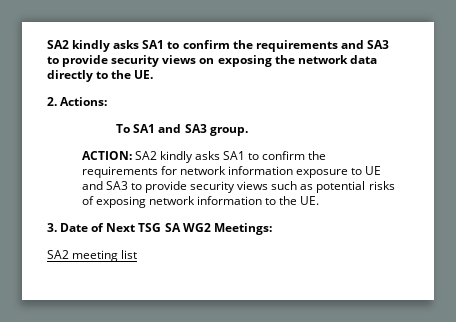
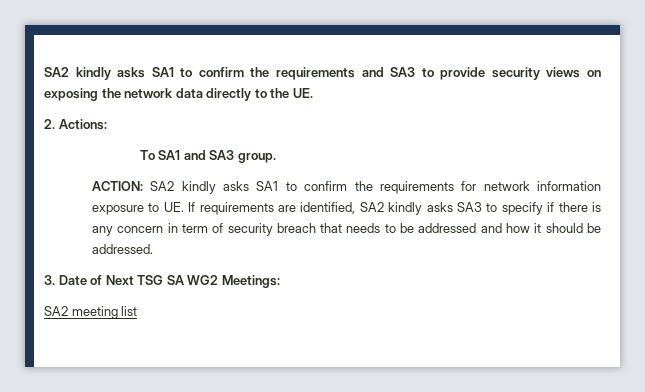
- ACTION: SA2 kindly asks SA1 to confirm the requirements for network information exposure to UE and SA3 to provide security views such as potential risks of exposing network information to the UE.
+ ACTION: SA2 kindly asks SA1 to confirm the requirements for network information exposure to UE. If requirements are identified, SA2 kindly asks SA3 to specify if there is any concern in term of security breach that needs to be addressed and how it should be addressed.

